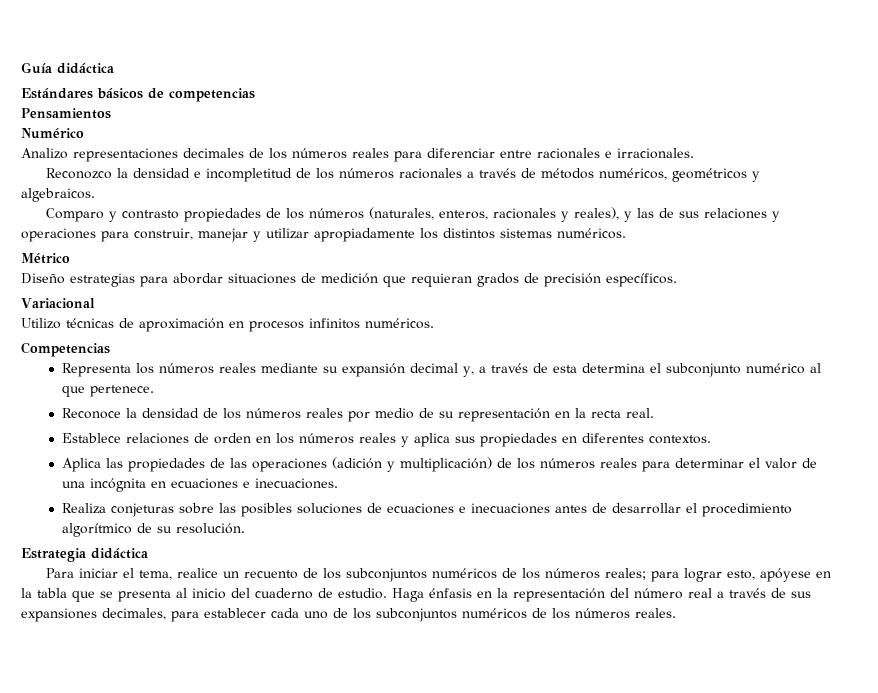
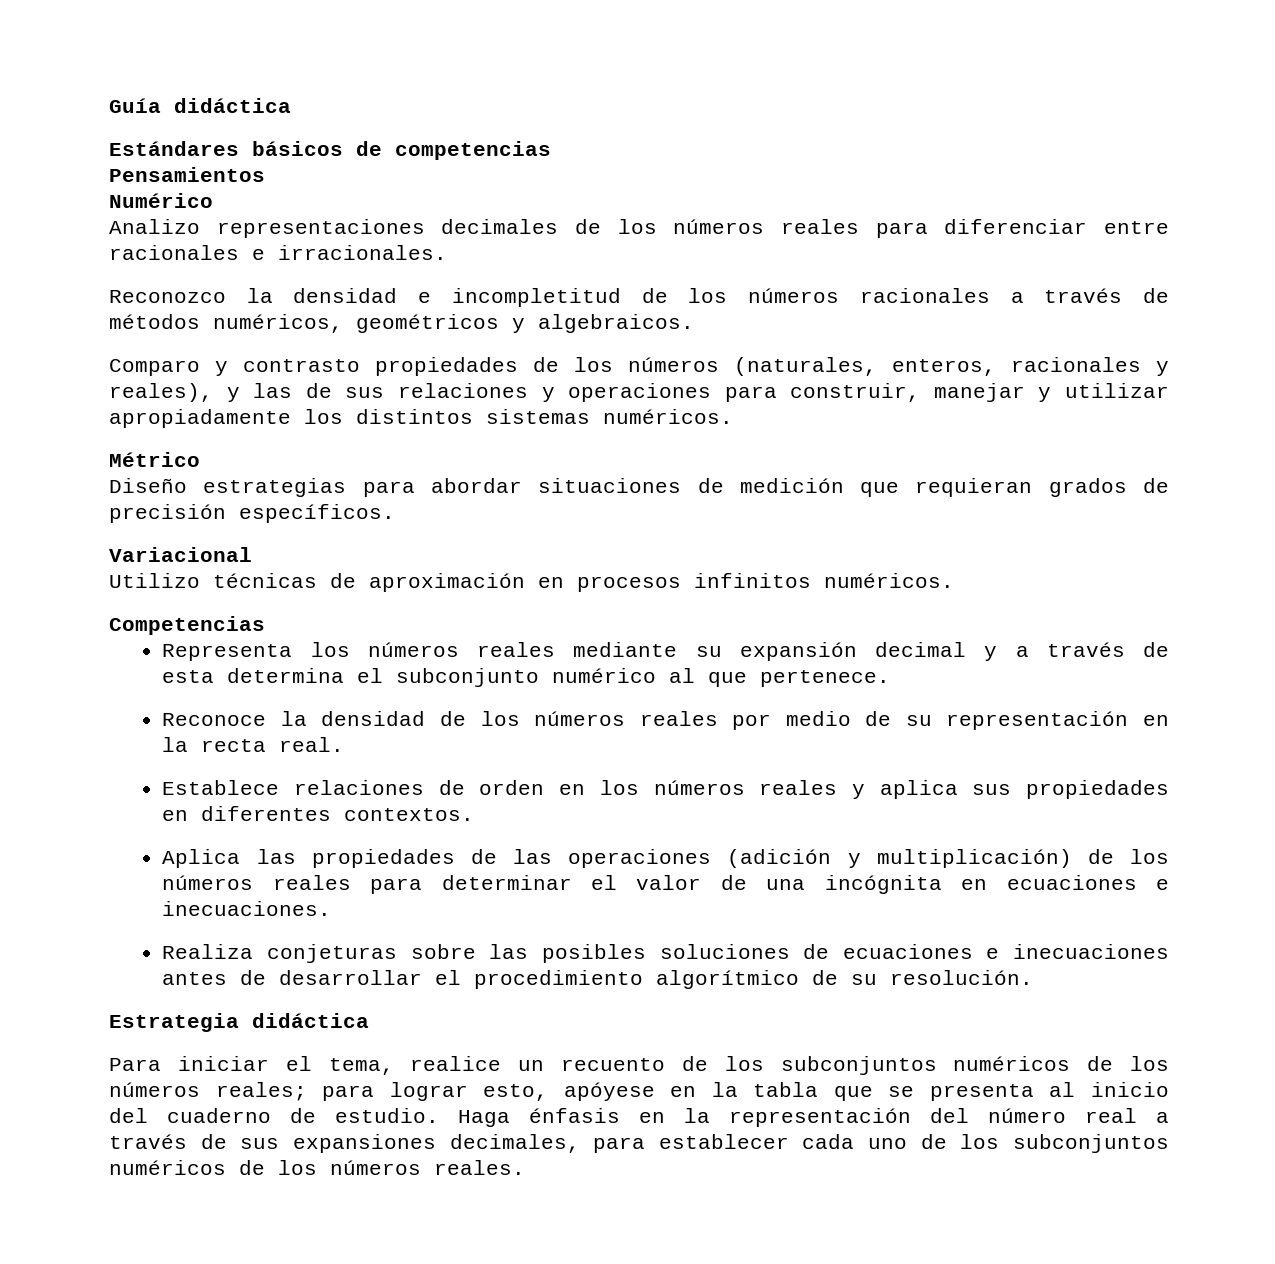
- Representa los números reales mediante su expansión decimal y, a través de esta determina el subconjunto numérico al que pertenece.
+ Representa los números reales mediante su expansión decimal y a través de esta determina el subconjunto numérico al que pertenece.

